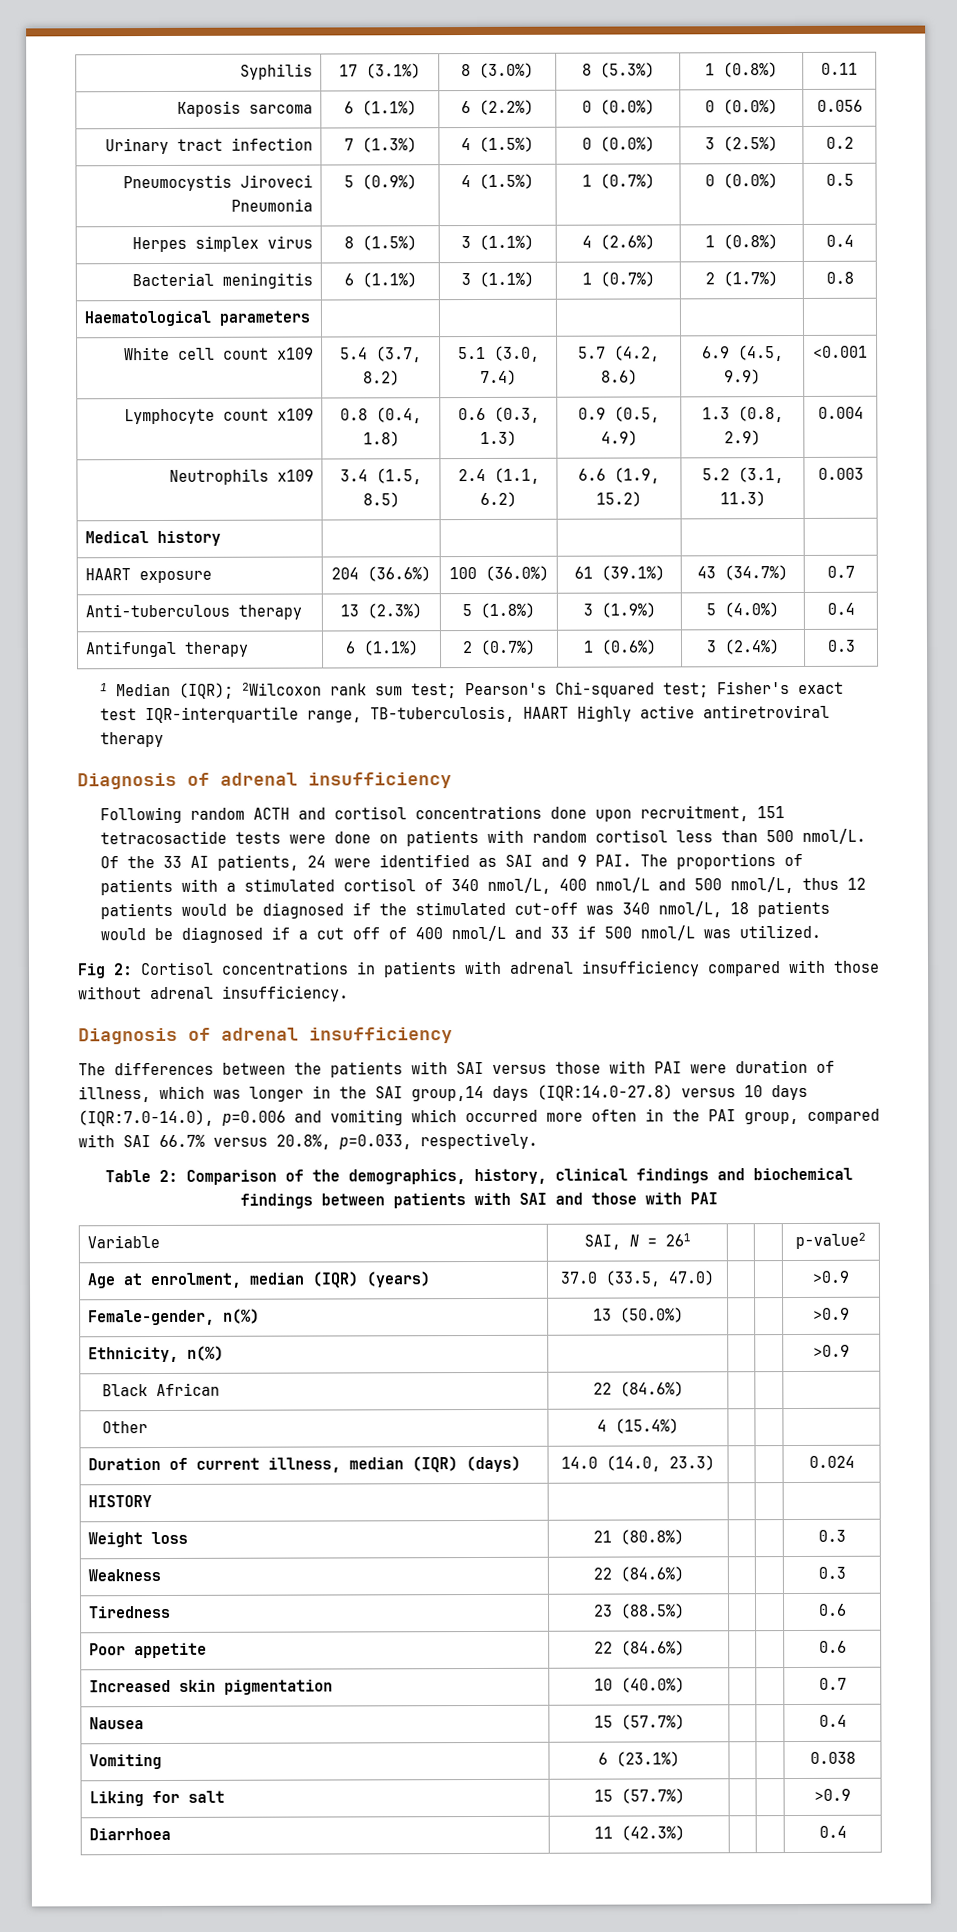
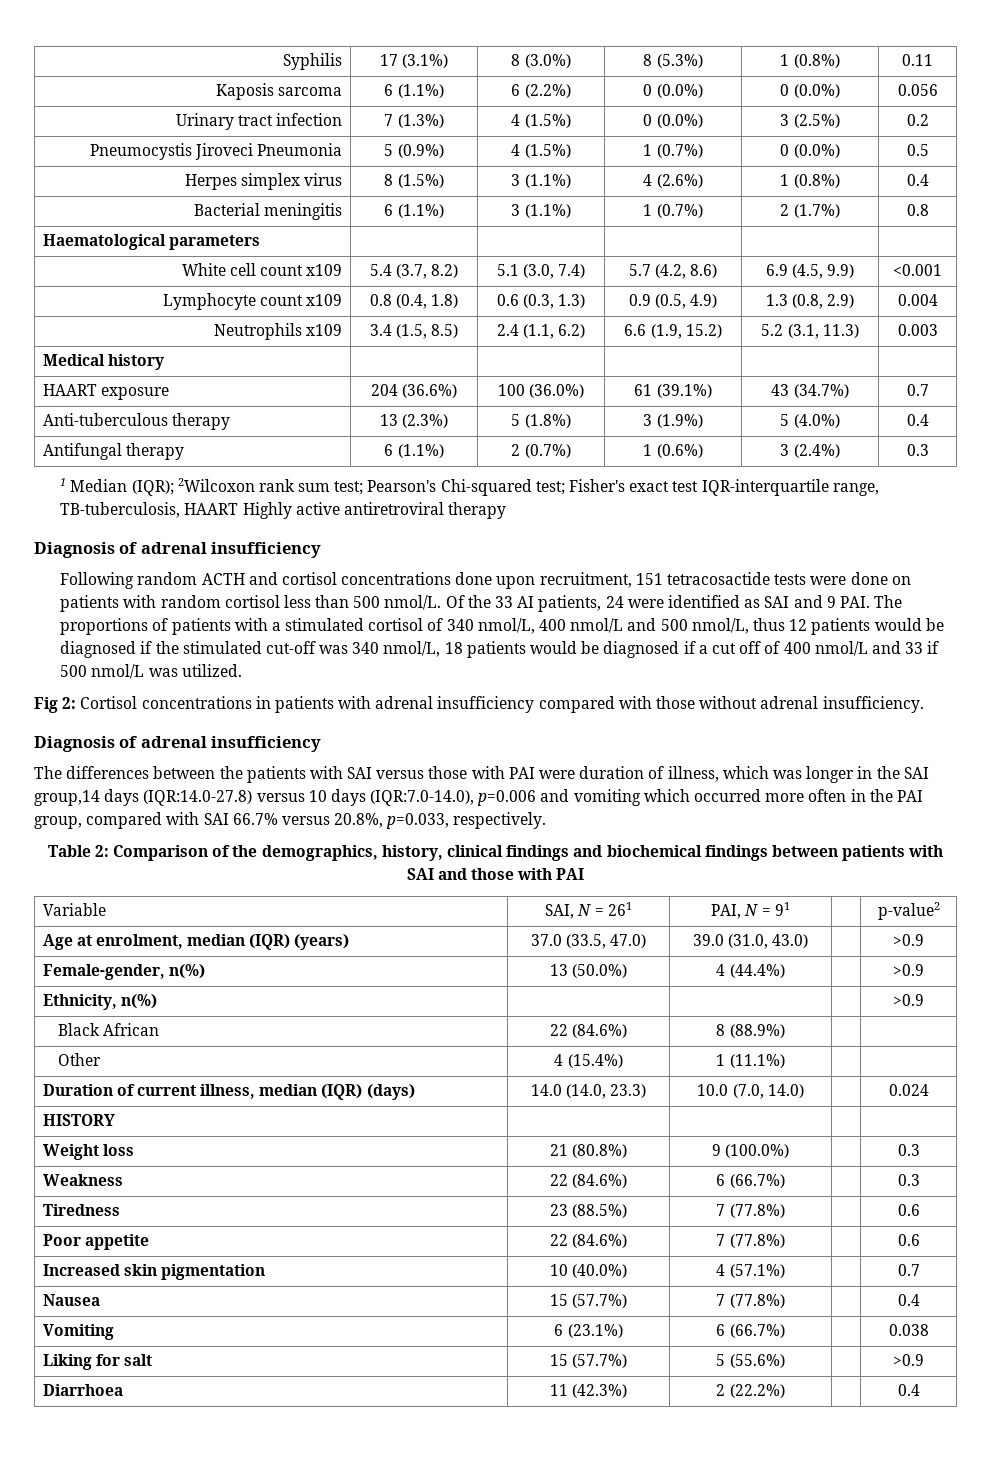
- Variable | SAI, N = 261 | | | p-value2
+ Variable | SAI, N = 261 | PAI, N = 91 | | p-value2
- Age at enrolment, median (IQR) (years) | 37.0 (33.5, 47.0) | | | >0.9
+ Age at enrolment, median (IQR) (years) | 37.0 (33.5, 47.0) | 39.0 (31.0, 43.0) | | >0.9
- Female-gender, n(%) | 13 (50.0%) | | | >0.9
+ Female-gender, n(%) | 13 (50.0%) | 4 (44.4%) | | >0.9
- Black African | 22 (84.6%) | | |
+ Black African | 22 (84.6%) | 8 (88.9%) | |
- Other | 4 (15.4%) | | |
+ Other | 4 (15.4%) | 1 (11.1%) | |
- Duration of current illness, median (IQR) (days) | 14.0 (14.0, 23.3) | | | 0.024
+ Duration of current illness, median (IQR) (days) | 14.0 (14.0, 23.3) | 10.0 (7.0, 14.0) | | 0.024
- Weight loss | 21 (80.8%) | | | 0.3
+ Weight loss | 21 (80.8%) | 9 (100.0%) | | 0.3
- Weakness | 22 (84.6%) | | | 0.3
+ Weakness | 22 (84.6%) | 6 (66.7%) | | 0.3
- Tiredness | 23 (88.5%) | | | 0.6
+ Tiredness | 23 (88.5%) | 7 (77.8%) | | 0.6
- Poor appetite | 22 (84.6%) | | | 0.6
+ Poor appetite | 22 (84.6%) | 7 (77.8%) | | 0.6
- Increased skin pigmentation | 10 (40.0%) | | | 0.7
+ Increased skin pigmentation | 10 (40.0%) | 4 (57.1%) | | 0.7
- Nausea | 15 (57.7%) | | | 0.4
+ Nausea | 15 (57.7%) | 7 (77.8%) | | 0.4
- Vomiting | 6 (23.1%) | | | 0.038
+ Vomiting | 6 (23.1%) | 6 (66.7%) | | 0.038
- Liking for salt | 15 (57.7%) | | | >0.9
+ Liking for salt | 15 (57.7%) | 5 (55.6%) | | >0.9
- Diarrhoea | 11 (42.3%) | | | 0.4
+ Diarrhoea | 11 (42.3%) | 2 (22.2%) | | 0.4

